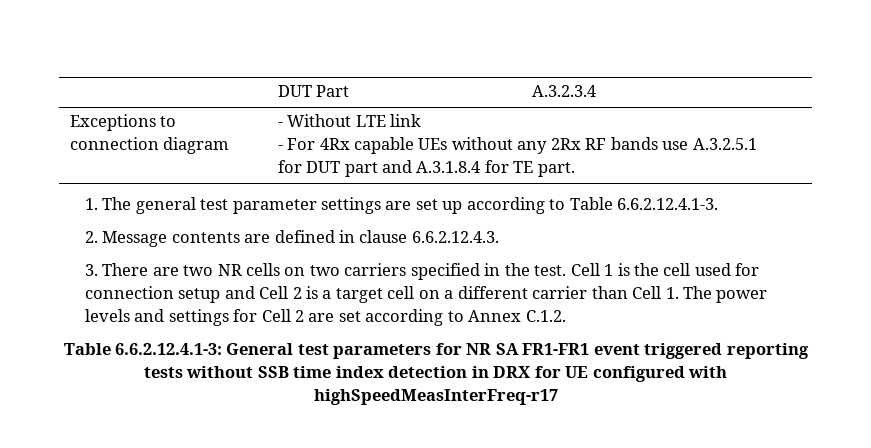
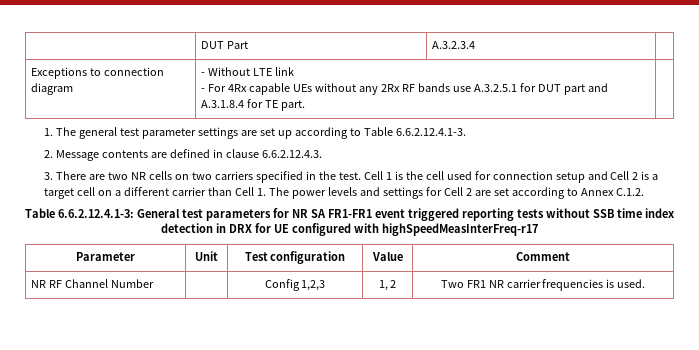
+ Parameter | Unit | Test configuration | Value | Comment
+ NR RF Channel Number | | Config 1,2,3 | 1, 2 | Two FR1 NR carrier frequencies is used.

